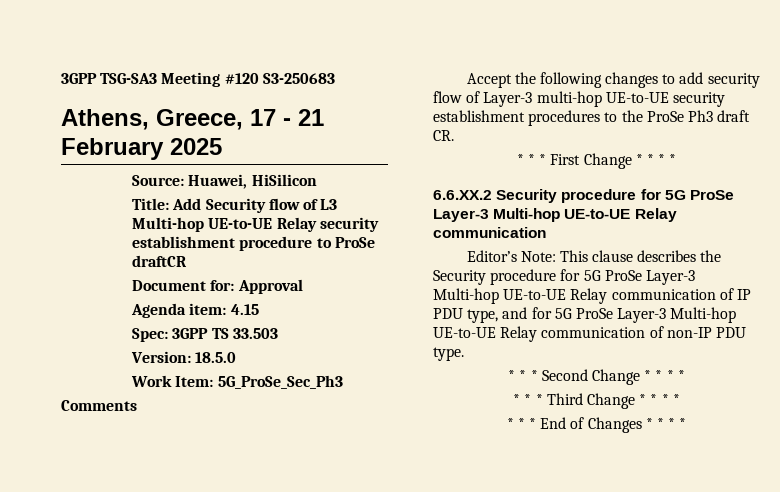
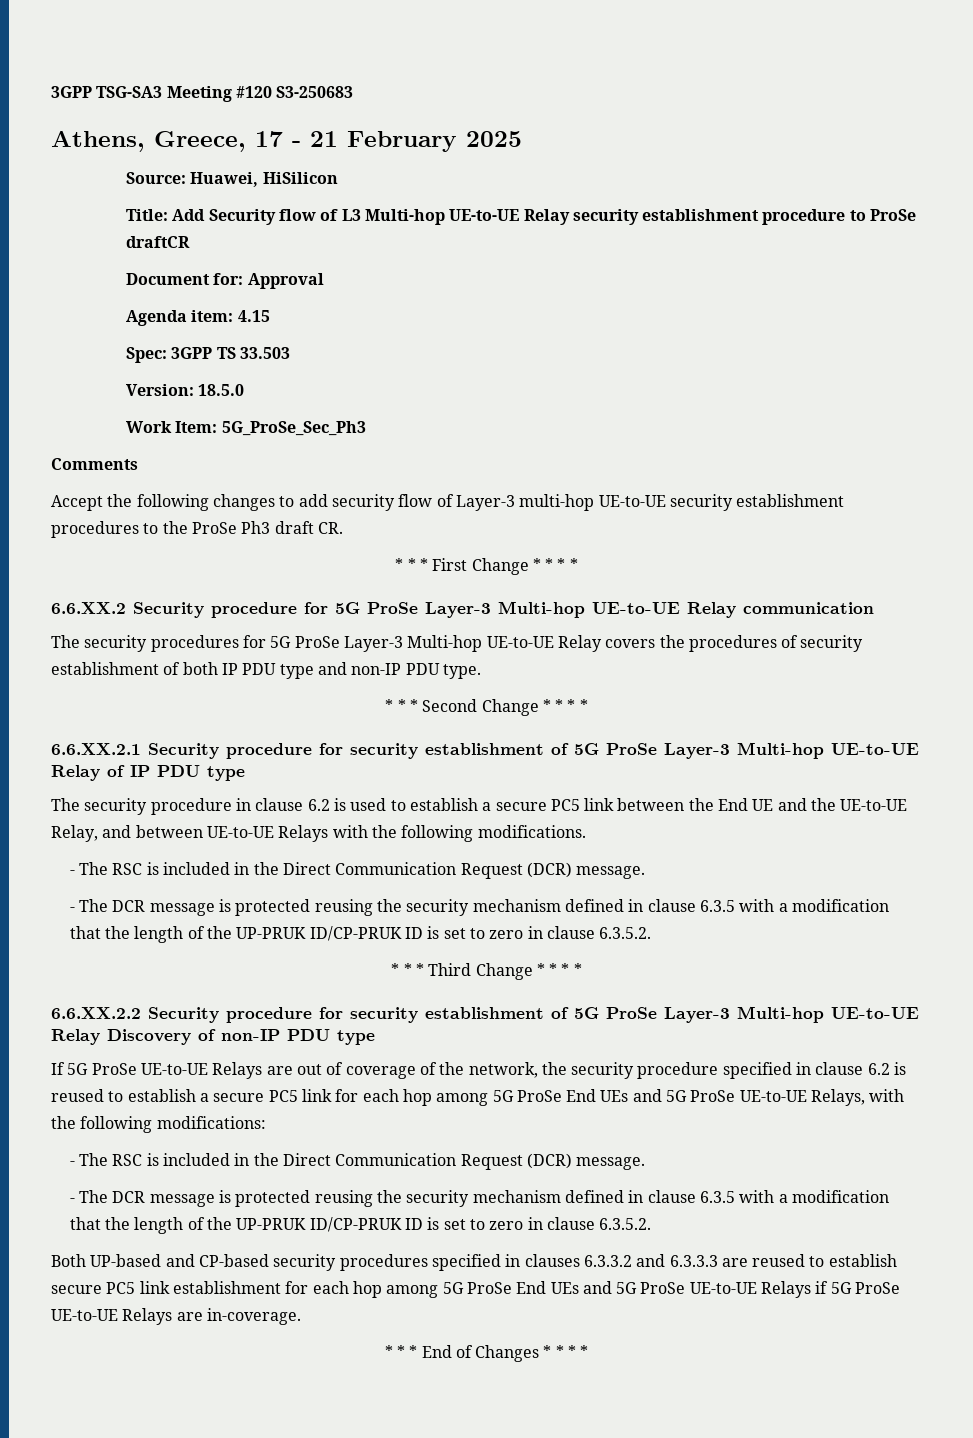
- Editor’s Note: This clause describes the Security procedure for 5G ProSe Layer-3 Multi-hop UE-to-UE Relay communication of IP PDU type, and for 5G ProSe Layer-3 Multi-hop UE-to-UE Relay communication of non-IP PDU type.
+ The security procedures for 5G ProSe Layer-3 Multi-hop UE-to-UE Relay covers the procedures of security establishment of both IP PDU type and non-IP PDU type.
+ 6.6.XX.2.1 Security procedure for security establishment of 5G ProSe Layer-3 Multi-hop UE-to-UE Relay of IP PDU type
+ The security procedure in clause 6.2 is used to establish a secure PC5 link between the End UE and the UE-to-UE Relay, and between UE-to-UE Relays with the following modifications.
+ - The RSC is included in the Direct Communication Request (DCR) message.
+ - The DCR message is protected reusing the security mechanism defined in clause 6.3.5 with a modification that the length of the UP-PRUK ID/CP-PRUK ID is set to zero in clause 6.3.5.2.
+ 6.6.XX.2.2 Security procedure for security establishment of 5G ProSe Layer-3 Multi-hop UE-to-UE Relay Discovery of non-IP PDU type
+ If 5G ProSe UE-to-UE Relays are out of coverage of the network, the security procedure specified in clause 6.2 is reused to establish a secure PC5 link for each hop among 5G ProSe End UEs and 5G ProSe UE-to-UE Relays, with the following modifications:
+ - The RSC is included in the Direct Communication Request (DCR) message.
+ - The DCR message is protected reusing the security mechanism defined in clause 6.3.5 with a modification that the length of the UP-PRUK ID/CP-PRUK ID is set to zero in clause 6.3.5.2.
+ Both UP-based and CP-based security procedures specified in clauses 6.3.3.2 and 6.3.3.3 are reused to establish secure PC5 link establishment for each hop among 5G ProSe End UEs and 5G ProSe UE-to-UE Relays if 5G ProSe UE-to-UE Relays are in-coverage.

